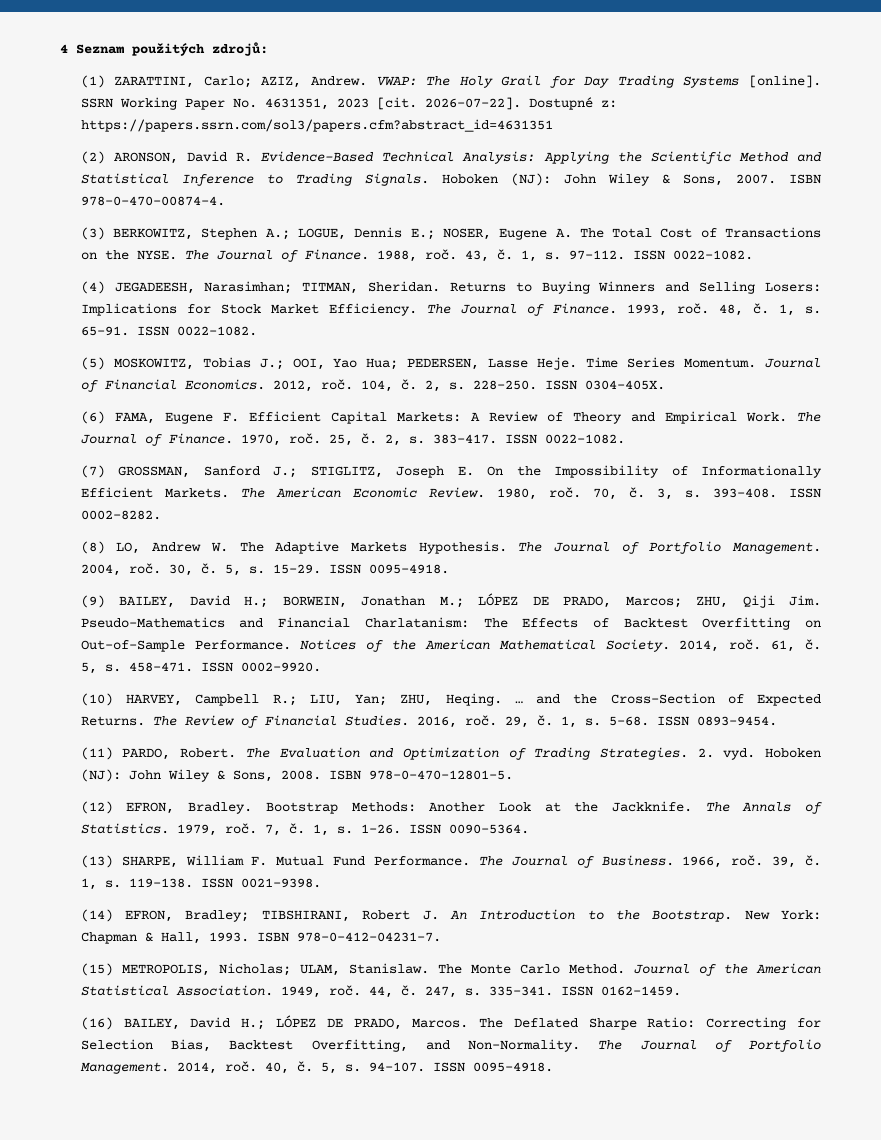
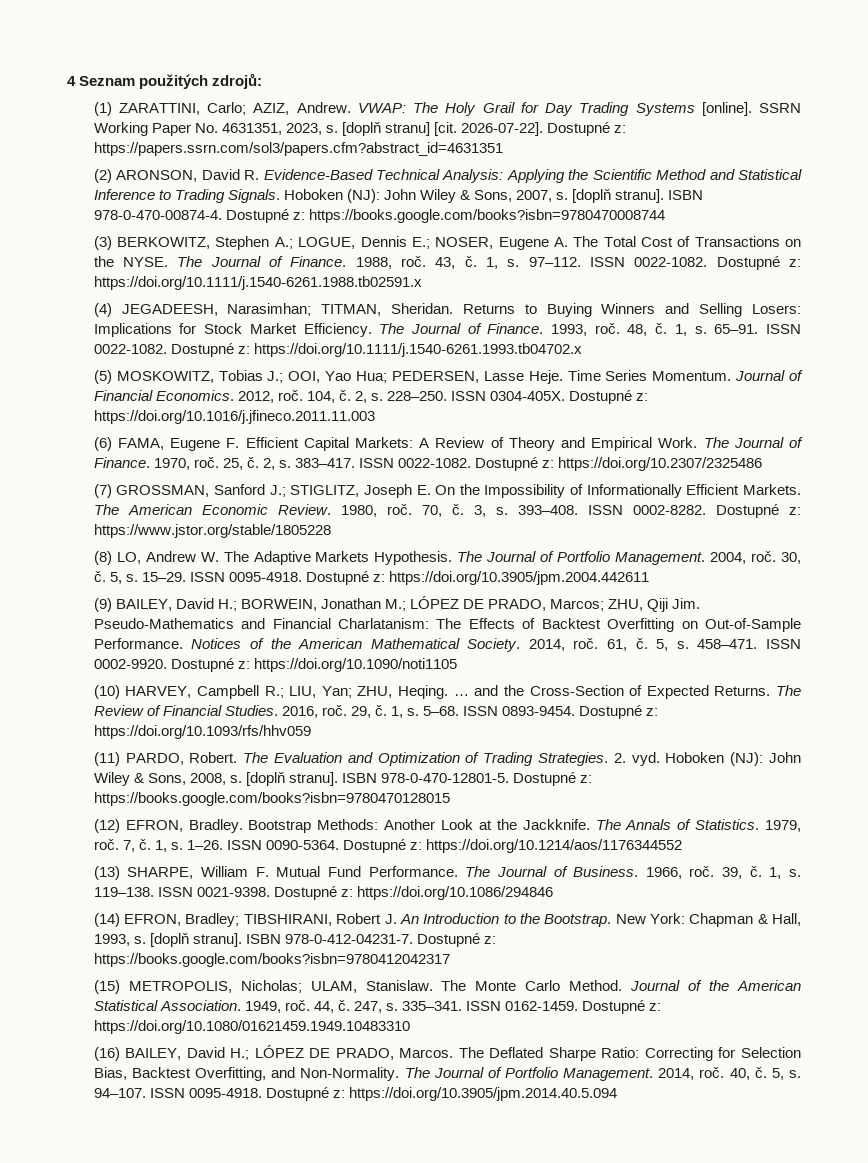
- SSRN Working Paper No. 4631351, 2023 [cit. 2026-07-22].
+ SSRN Working Paper No. 4631351, 2023, s. [doplň stranu] [cit. 2026-07-22].
- Hoboken (NJ): John Wiley & Sons, 2007.
+ Hoboken (NJ): John Wiley & Sons, 2007, s. [doplň stranu].
+ Dostupné z: https://books.google.com/books?isbn=9780470008744
+ Dostupné z: https://doi.org/10.1111/j.1540-6261.1988.tb02591.x
+ Dostupné z: https://doi.org/10.1111/j.1540-6261.1993.tb04702.x
+ Dostupné z: https://doi.org/10.1016/j.jfineco.2011.11.003
+ Dostupné z: https://doi.org/10.2307/2325486
+ Dostupné z: https://www.jstor.org/stable/1805228
+ Dostupné z: https://doi.org/10.3905/jpm.2004.442611
+ Dostupné z: https://doi.org/10.1090/noti1105
+ Dostupné z: https://doi.org/10.1093/rfs/hhv059
- Hoboken (NJ): John Wiley & Sons, 2008.
+ Hoboken (NJ): John Wiley & Sons, 2008, s. [doplň stranu].
+ Dostupné z: https://books.google.com/books?isbn=9780470128015
+ Dostupné z: https://doi.org/10.1214/aos/1176344552
+ Dostupné z: https://doi.org/10.1086/294846
- New York: Chapman & Hall, 1993.
+ New York: Chapman & Hall, 1993, s. [doplň stranu].
+ Dostupné z: https://books.google.com/books?isbn=9780412042317
+ Dostupné z: https://doi.org/10.1080/01621459.1949.10483310
+ Dostupné z: https://doi.org/10.3905/jpm.2014.40.5.094

